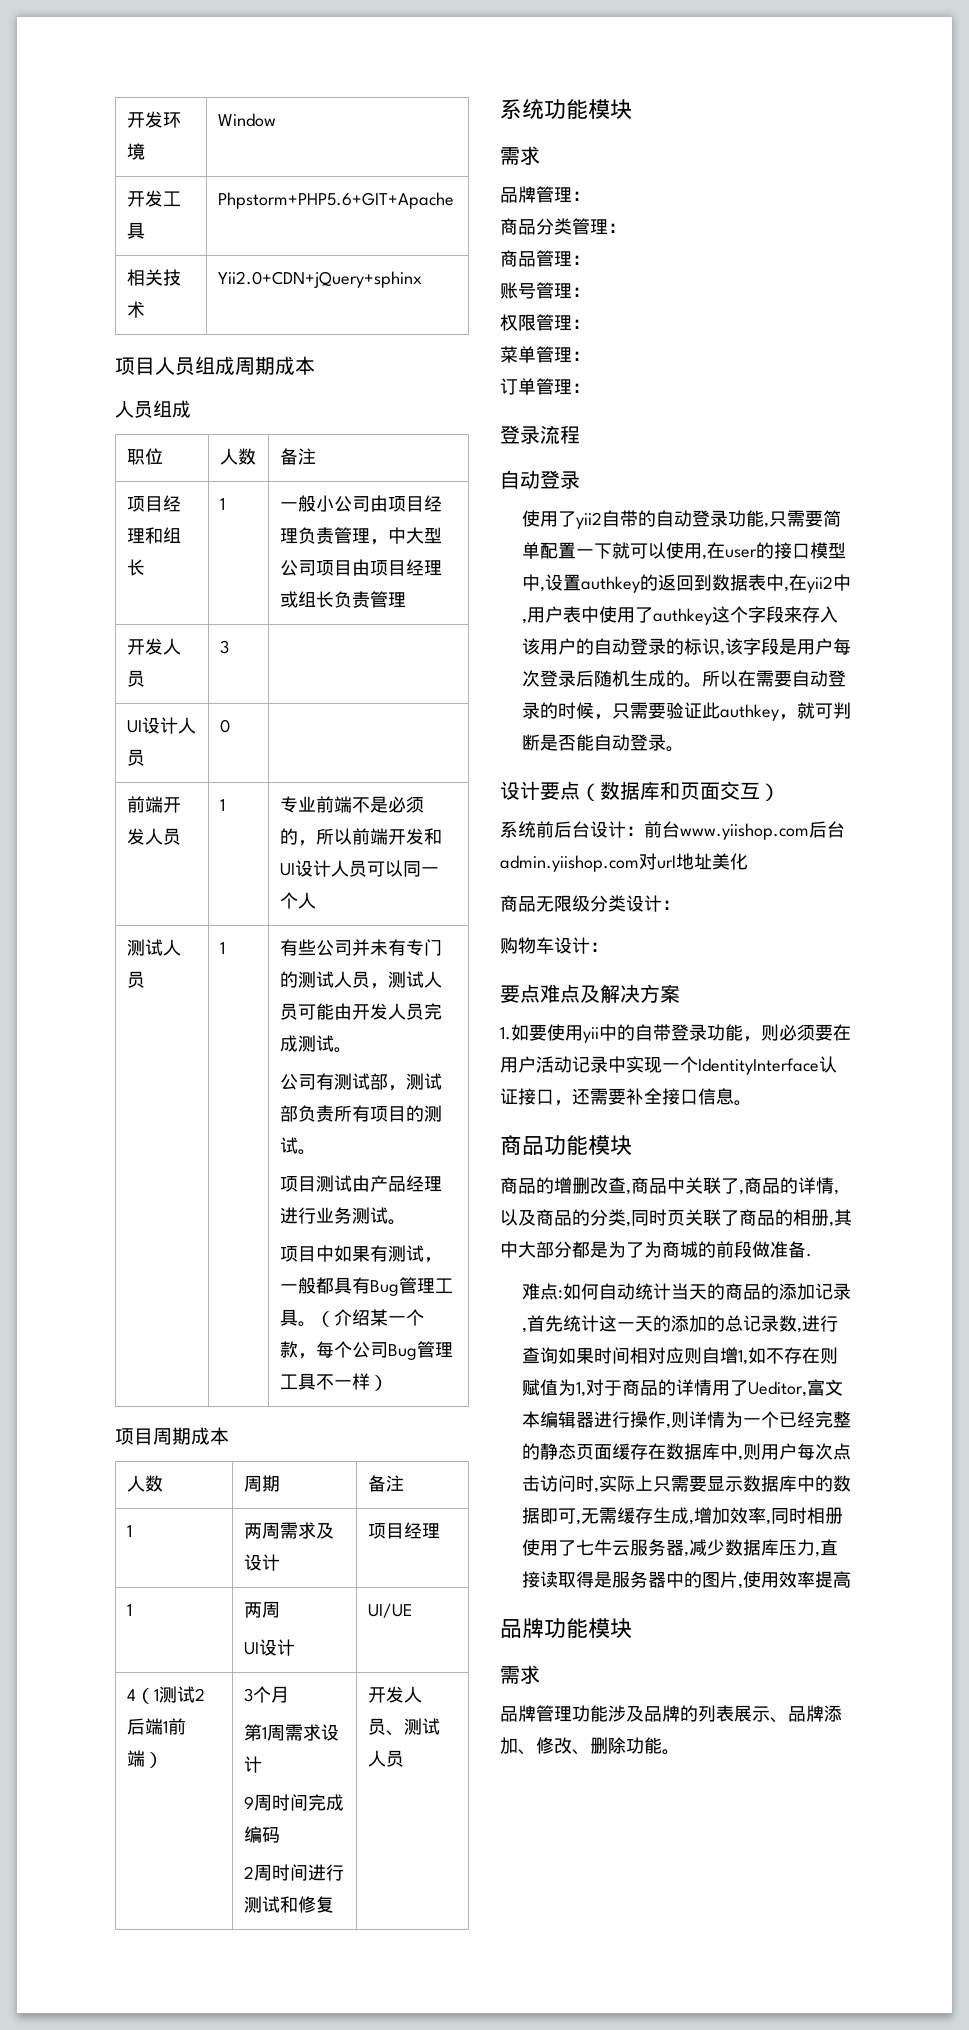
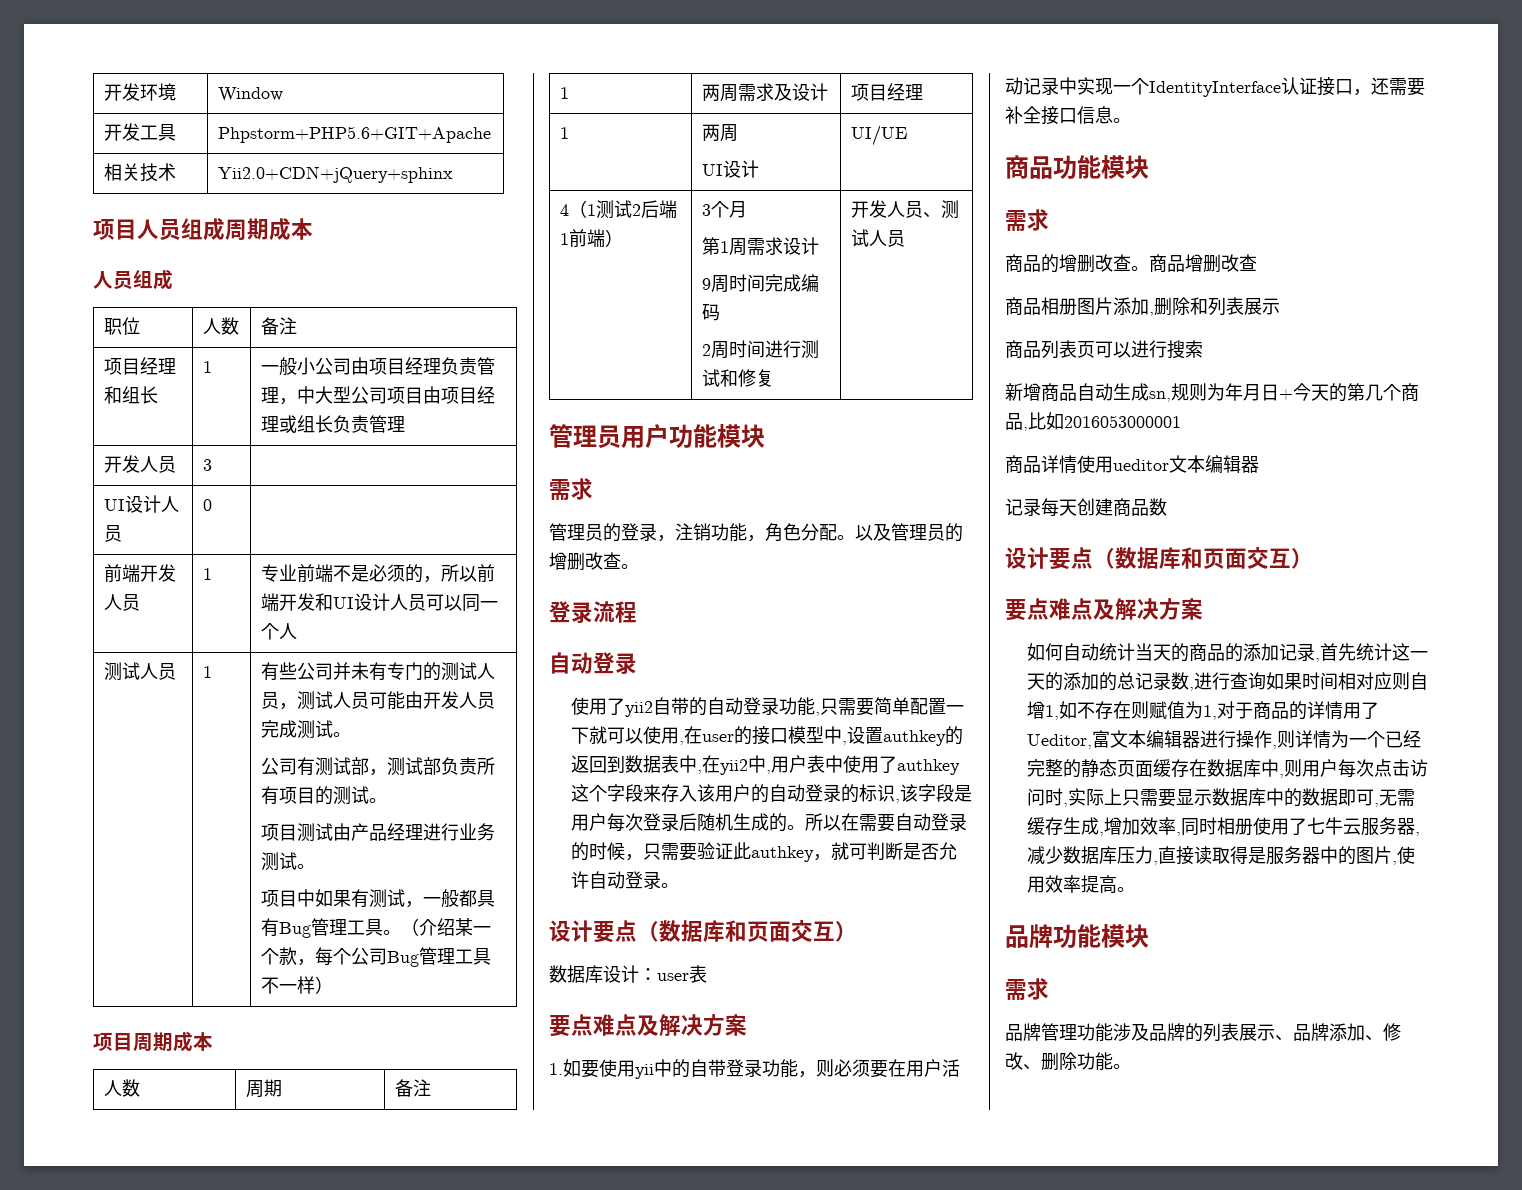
- 系统功能模块
+ 管理员用户功能模块
  需求
- 品牌管理：
- 商品分类管理：
- 商品管理：
- 账号管理：
- 权限管理：
- 菜单管理：
- 订单管理：
+ 管理员的登录，注销功能，角色分配。以及管理员的增删改查。
- 所以在需要自动登录的时候，只需要验证此authkey，就可判断是否能自动登录。
+ 所以在需要自动登录的时候，只需要验证此authkey，就可判断是否允许自动登录。
- 系统前后台设计：前台www.yiishop.com后台admin.yiishop.com对url地址美化
- 商品无限级分类设计：
- 购物车设计：
+ 数据库设计：user表
  商品功能模块
+ 需求
- 商品的增删改查,商品中关联了,商品的详情,以及商品的分类,同时页关联了商品的相册,其中大部分都是为了为商城的前段做准备.
- 难点:如何自动统计当天的商品的添加记录,首先统计这一天的添加的总记录数,进行查询如果时间相对应则自增1,如不存在则赋值为1,对于商品的详情用了Ueditor,富文本编辑器进行操作,则详情为一个已经完整的静态页面缓存在数据库中,则用户每次点击访问时,实际上只需要显示数据库中的数据即可,无需缓存生成,增加效率,同时相册使用了七牛云服务器,减少数据库压力,直接读取得是服务器中的图片,使用效率提高
+ 商品的增删改查。商品增删改查
+ 商品相册图片添加,删除和列表展示
+ 商品列表页可以进行搜索
+ 新增商品自动生成sn,规则为年月日+今天的第几个商品,比如2016053000001
+ 商品详情使用ueditor文本编辑器
+ 记录每天创建商品数
+ 设计要点（数据库和页面交互）
+ 要点难点及解决方案
+ 如何自动统计当天的商品的添加记录,首先统计这一天的添加的总记录数,进行查询如果时间相对应则自增1,如不存在则赋值为1,对于商品的详情用了Ueditor,富文本编辑器进行操作,则详情为一个已经完整的静态页面缓存在数据库中,则用户每次点击访问时,实际上只需要显示数据库中的数据即可,无需缓存生成,增加效率,同时相册使用了七牛云服务器,减少数据库压力,直接读取得是服务器中的图片,使用效率提高。

